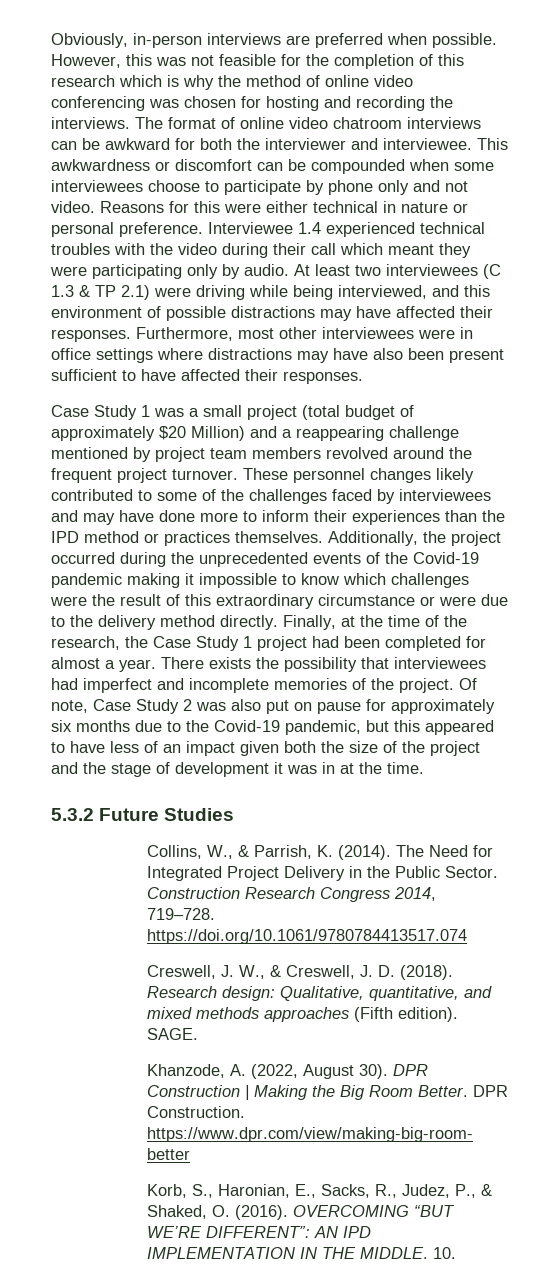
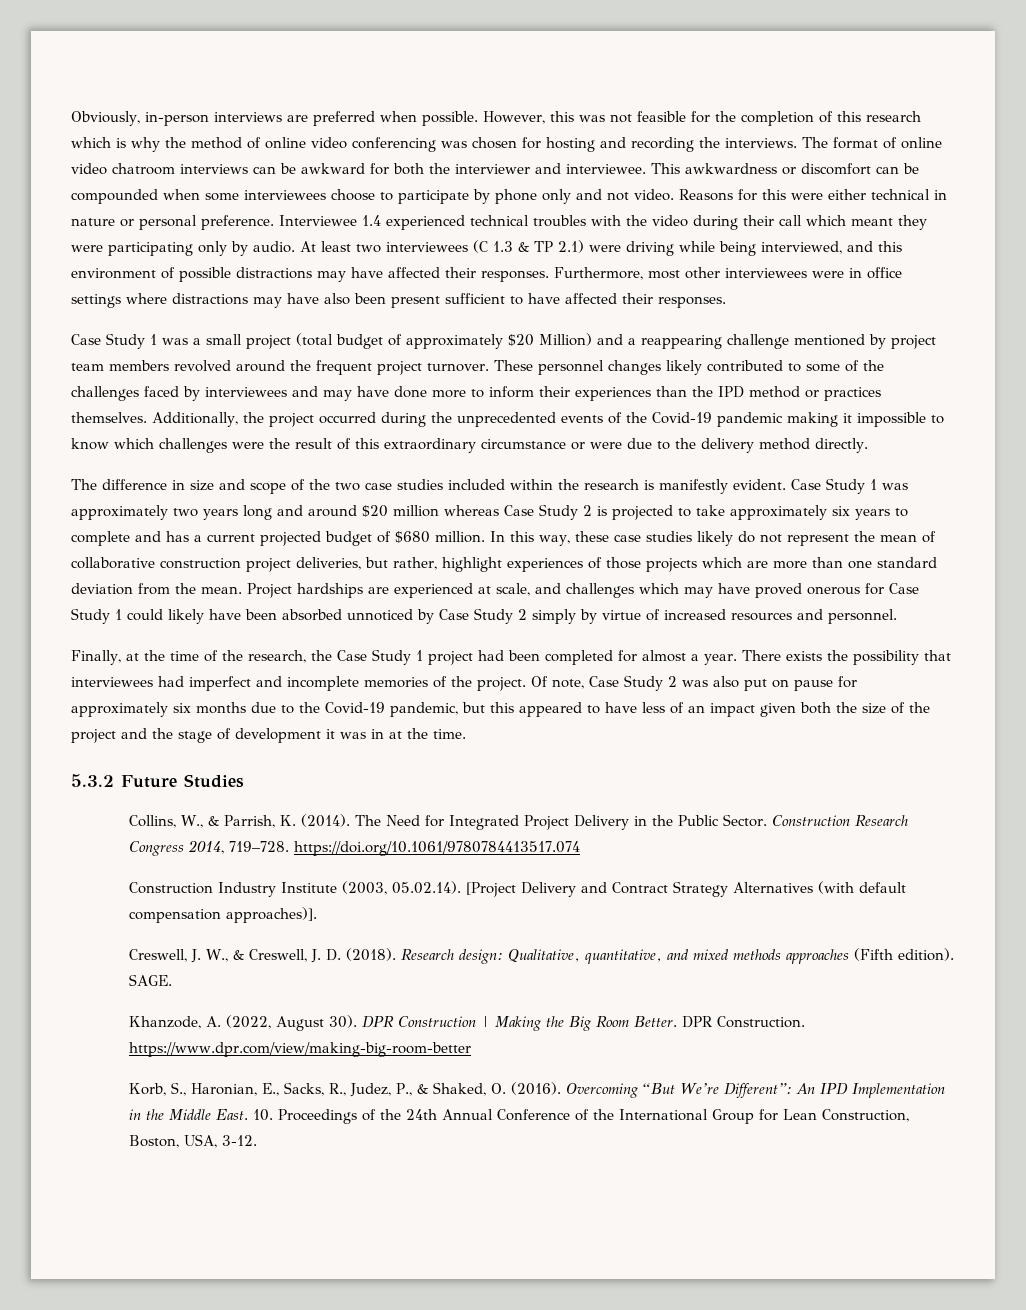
- Additionally, the project occurred during the unprecedented events of the Covid-19 pandemic making it impossible to know which challenges were the result of this extraordinary circumstance or were due to the delivery method directly. Finally, at the time of the research, the Case Study 1 project had been completed for almost a year.
+ Additionally, the project occurred during the unprecedented events of the Covid-19 pandemic making it impossible to know which challenges were the result of this extraordinary circumstance or were due to the delivery method directly.
+ The difference in size and scope of the two case studies included within the research is manifestly evident. Case Study 1 was approximately two years long and around $20 million whereas Case Study 2 is projected to take approximately six years to complete and has a current projected budget of $680 million. In this way, these case studies likely do not represent the mean of collaborative construction project deliveries, but rather, highlight experiences of those projects which are more than one standard deviation from the mean. Project hardships are experienced at scale, and challenges which may have proved onerous for Case Study 1 could likely have been absorbed unnoticed by Case Study 2 simply by virtue of increased resources and personnel.
+ Finally, at the time of the research, the Case Study 1 project had been completed for almost a year.
+ Construction Industry Institute (2003, 05.02.14). [Project Delivery and Contract Strategy Alternatives (with default compensation approaches)].
- OVERCOMING “BUT WE’RE DIFFERENT”: AN IPD IMPLEMENTATION IN THE MIDDLE. 10.
+ Overcoming “But We’re Different”: An IPD Implementation in the Middle East. 10. Proceedings of the 24th Annual Conference of the International Group for Lean Construction, Boston, USA, 3-12.

